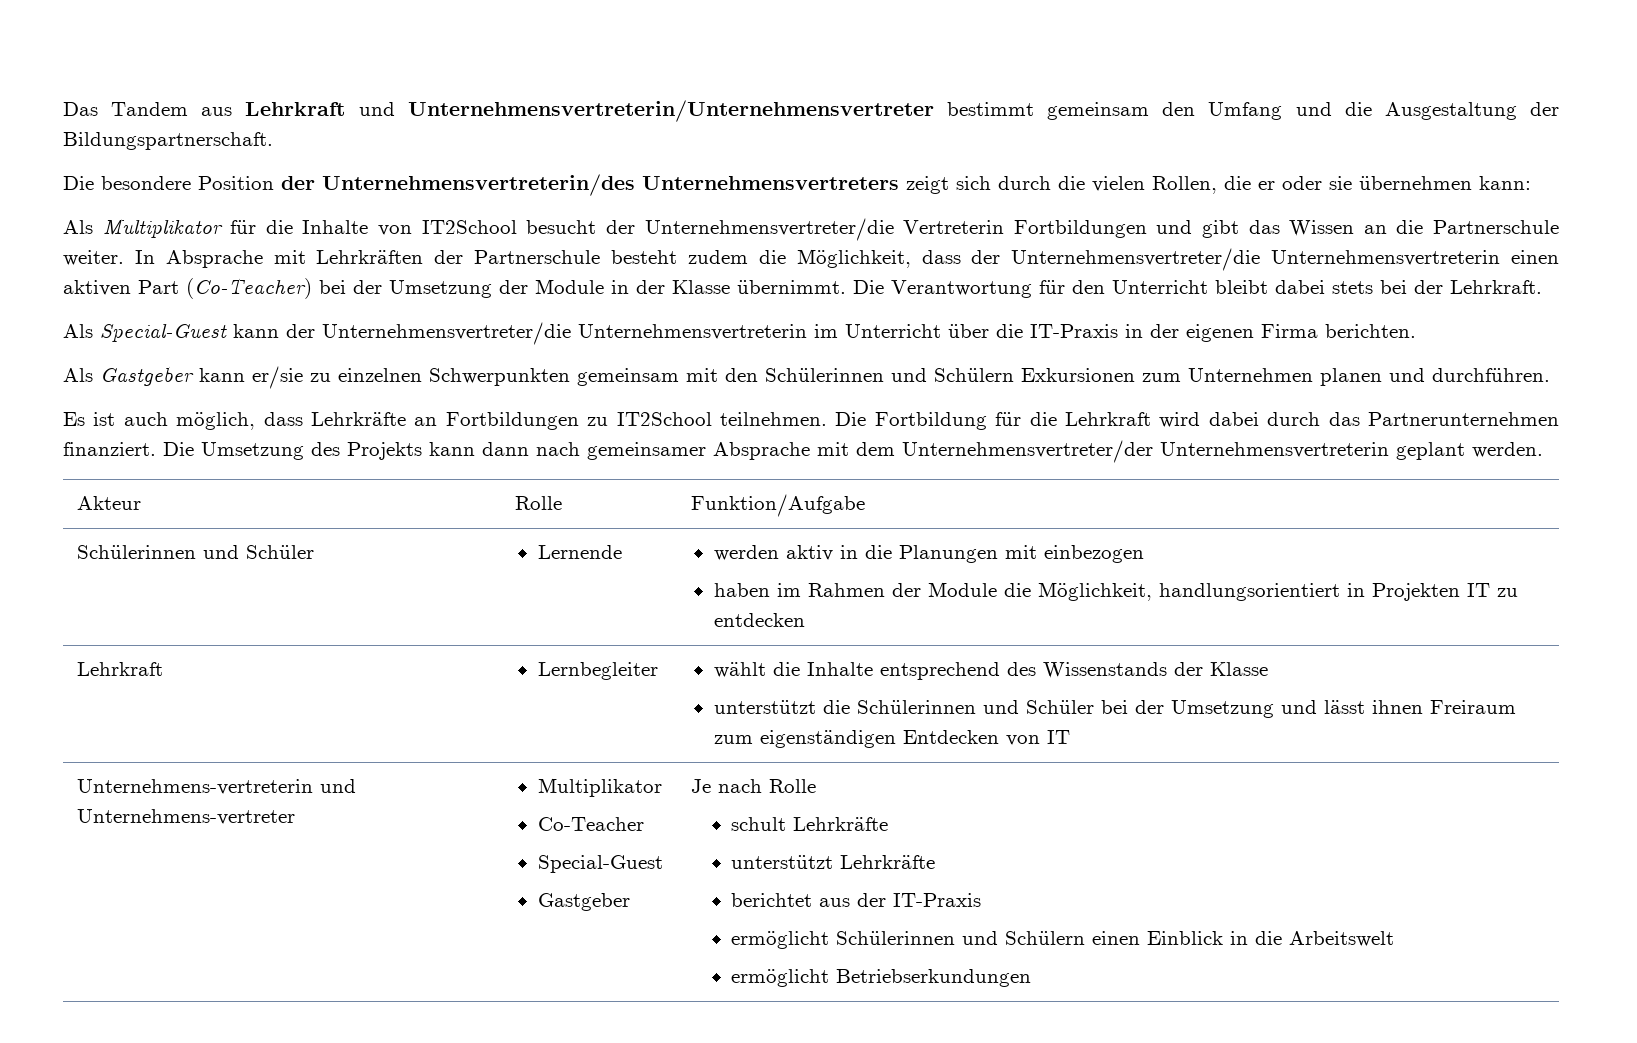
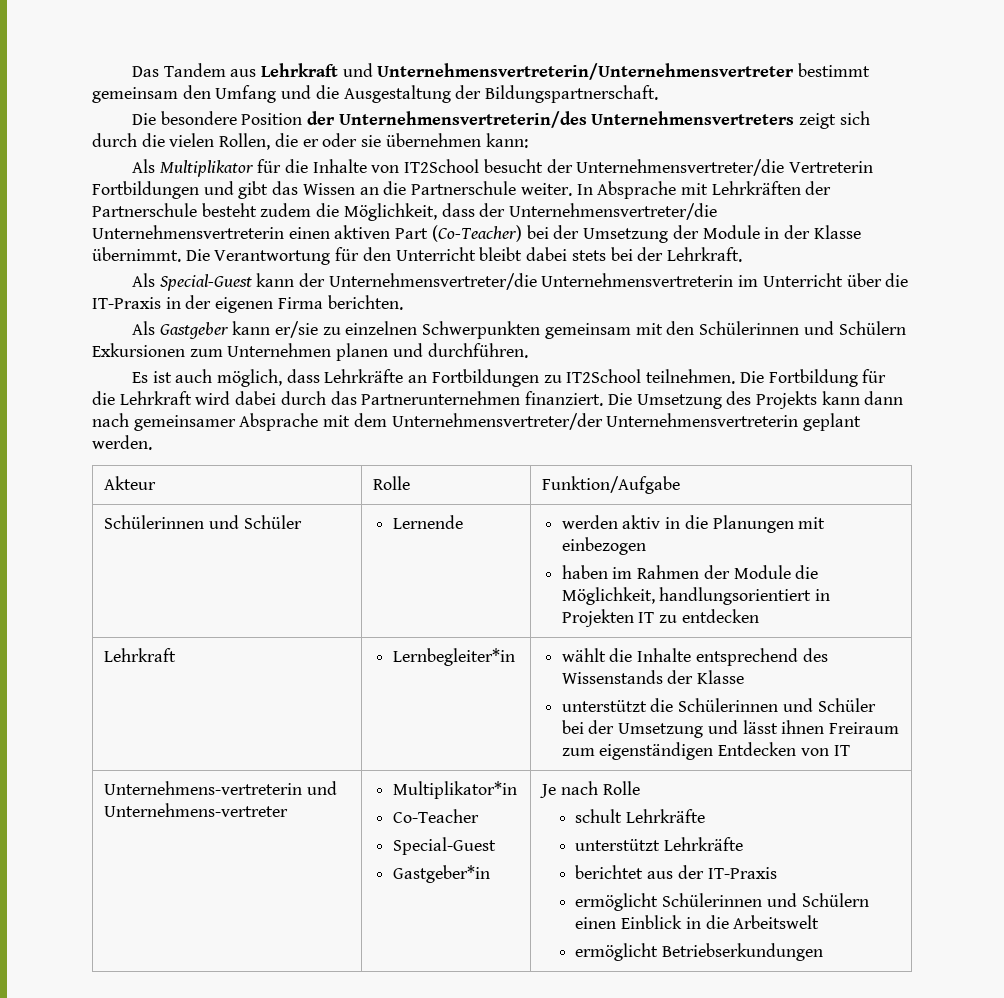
- Lehrkraft | Lernbegleiter | wählt die Inhalte entsprechend des Wissenstands der Klasse
+ Lehrkraft | Lernbegleiter*in | wählt die Inhalte entsprechend des Wissenstands der Klasse
- Unternehmens-vertreterin und Unternehmens-vertreter | Multiplikator
+ Unternehmens-vertreterin und Unternehmens-vertreter | Multiplikator*in
  Co-Teacher
  Special-Guest
- Gastgeber | Je nach Rolle
+ Gastgeber*in | Je nach Rolle

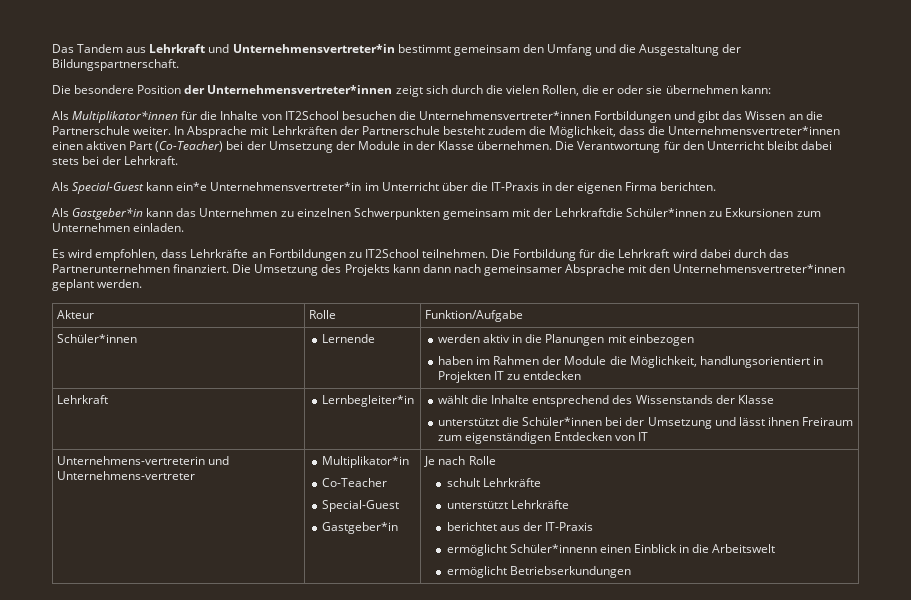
- Das Tandem aus Lehrkraft und Unternehmensvertreterin/Unternehmensvertreter bestimmt gemeinsam den Umfang und die Ausgestaltung der Bildungspartnerschaft.
+ Das Tandem aus Lehrkraft und Unternehmensvertreter*in bestimmt gemeinsam den Umfang und die Ausgestaltung der Bildungspartnerschaft.
- Die besondere Position der Unternehmensvertreterin/des Unternehmensvertreters zeigt sich durch die vielen Rollen, die er oder sie übernehmen kann:
+ Die besondere Position der Unternehmensvertreter*innen zeigt sich durch die vielen Rollen, die er oder sie übernehmen kann:
- Als Multiplikator für die Inhalte von IT2School besucht der Unternehmensvertreter/die Vertreterin Fortbildungen und gibt das Wissen an die Partnerschule weiter.
+ Als Multiplikator*innen für die Inhalte von IT2School besuchen die Unternehmensvertreter*innen Fortbildungen und gibt das Wissen an die Partnerschule weiter.
- In Absprache mit Lehrkräften der Partnerschule besteht zudem die Möglichkeit, dass der Unternehmensvertreter/die Unternehmensvertreterin einen aktiven Part (Co-Teacher) bei der Umsetzung der Module in der Klasse übernimmt.
+ In Absprache mit Lehrkräften der Partnerschule besteht zudem die Möglichkeit, dass die Unternehmensvertreter*innen einen aktiven Part (Co-Teacher) bei der Umsetzung der Module in der Klasse übernehmen.
- Als Special-Guest kann der Unternehmensvertreter/die Unternehmensvertreterin im Unterricht über die IT-Praxis in der eigenen Firma berichten.
+ Als Special-Guest kann ein*e Unternehmensvertreter*in im Unterricht über die IT-Praxis in der eigenen Firma berichten.
- Als Gastgeber kann er/sie zu einzelnen Schwerpunkten gemeinsam mit den Schülerinnen und Schülern Exkursionen zum Unternehmen planen und durchführen.
- Es ist auch möglich, dass Lehrkräfte an Fortbildungen zu IT2School teilnehmen.
+ Als Gastgeber*in kann das Unternehmen zu einzelnen Schwerpunkten gemeinsam mit der Lehrkraftdie Schüler*innen zu Exkursionen zum Unternehmen einladen.
+ Es wird empfohlen, dass Lehrkräfte an Fortbildungen zu IT2School teilnehmen.
- Die Umsetzung des Projekts kann dann nach gemeinsamer Absprache mit dem Unternehmensvertreter/der Unternehmensvertreterin geplant werden.
+ Die Umsetzung des Projekts kann dann nach gemeinsamer Absprache mit den Unternehmensvertreter*innen geplant werden.
- Schülerinnen und Schüler | Lernende | werden aktiv in die Planungen mit einbezogen
+ Schüler*innen | Lernende | werden aktiv in die Planungen mit einbezogen
  Lehrkraft | Lernbegleiter*in | wählt die Inhalte entsprechend des Wissenstands der Klasse
- unterstützt die Schülerinnen und Schüler bei der Umsetzung und lässt ihnen Freiraum zum eigenständigen Entdecken von IT
+ unterstützt die Schüler*innen bei der Umsetzung und lässt ihnen Freiraum zum eigenständigen Entdecken von IT
  Unternehmens-vertreterin und Unternehmens-vertreter | Multiplikator*in
  Co-Teacher
  Special-Guest
  Gastgeber*in | Je nach Rolle
  schult Lehrkräfte
  unterstützt Lehrkräfte
  berichtet aus der IT-Praxis
- ermöglicht Schülerinnen und Schülern einen Einblick in die Arbeitswelt
+ ermöglicht Schüler*innenn einen Einblick in die Arbeitswelt

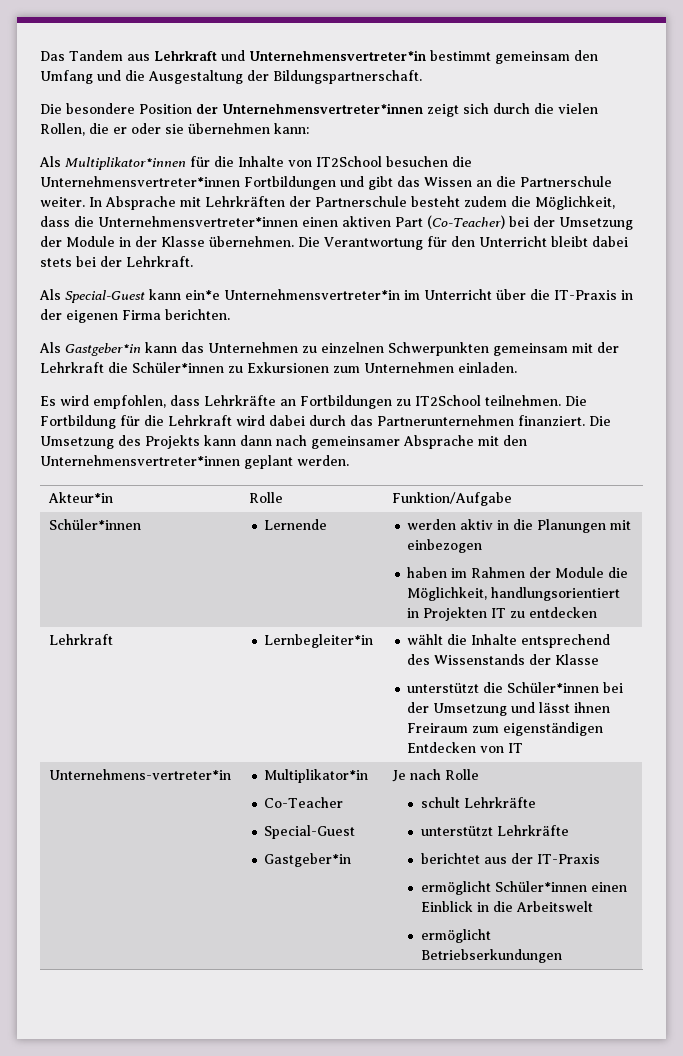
- Als Gastgeber*in kann das Unternehmen zu einzelnen Schwerpunkten gemeinsam mit der Lehrkraftdie Schüler*innen zu Exkursionen zum Unternehmen einladen.
+ Als Gastgeber*in kann das Unternehmen zu einzelnen Schwerpunkten gemeinsam mit der Lehrkraft die Schüler*innen zu Exkursionen zum Unternehmen einladen.
- Akteur | Rolle | Funktion/Aufgabe
+ Akteur*in | Rolle | Funktion/Aufgabe
- Unternehmens-vertreterin und Unternehmens-vertreter | Multiplikator*in
+ Unternehmens-vertreter*in | Multiplikator*in
  Co-Teacher
  Special-Guest
  Gastgeber*in | Je nach Rolle
  schult Lehrkräfte
  unterstützt Lehrkräfte
  berichtet aus der IT-Praxis
- ermöglicht Schüler*innenn einen Einblick in die Arbeitswelt
+ ermöglicht Schüler*innen einen Einblick in die Arbeitswelt

